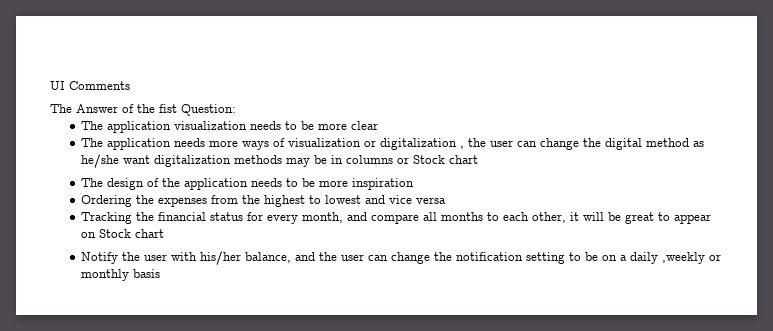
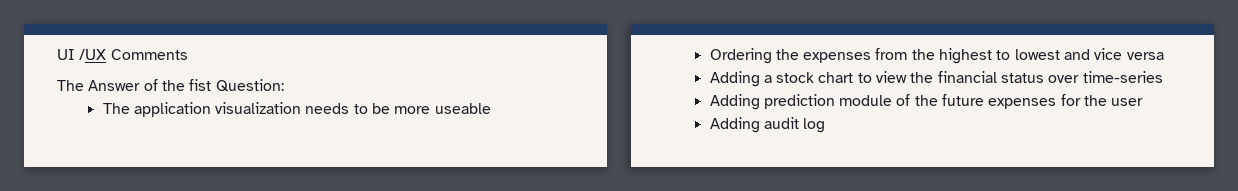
- UI Comments
+ UI /UX Comments
- The application visualization needs to be more clear
- The application needs more ways of visualization or digitalization , the user can change the digital method as he/she want digitalization methods may be in columns or Stock chart
- The design of the application needs to be more inspiration
+ The application visualization needs to be more useable
- Tracking the financial status for every month, and compare all months to each other, it will be great to appear on Stock chart
- Notify the user with his/her balance, and the user can change the notification setting to be on a daily ,weekly or monthly basis
+ Adding a stock chart to view the financial status over time-series
+ Adding prediction module of the future expenses for the user
+ Adding audit log

